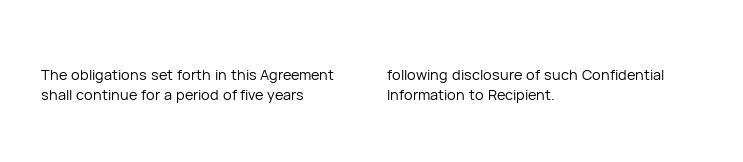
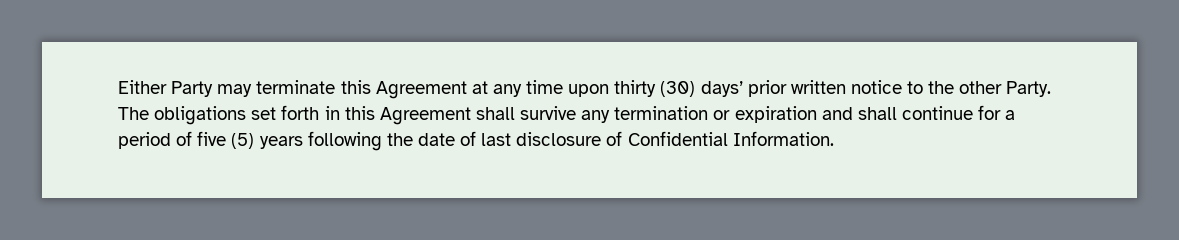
+ Either Party may terminate this Agreement at any time upon thirty (30) days’ prior written notice to the other Party.
- The obligations set forth in this Agreement shall continue for a period of five years following disclosure of such Confidential Information to Recipient.
+ The obligations set forth in this Agreement shall survive any termination or expiration and shall continue for a period of five (5) years following the date of last disclosure of Confidential Information.

